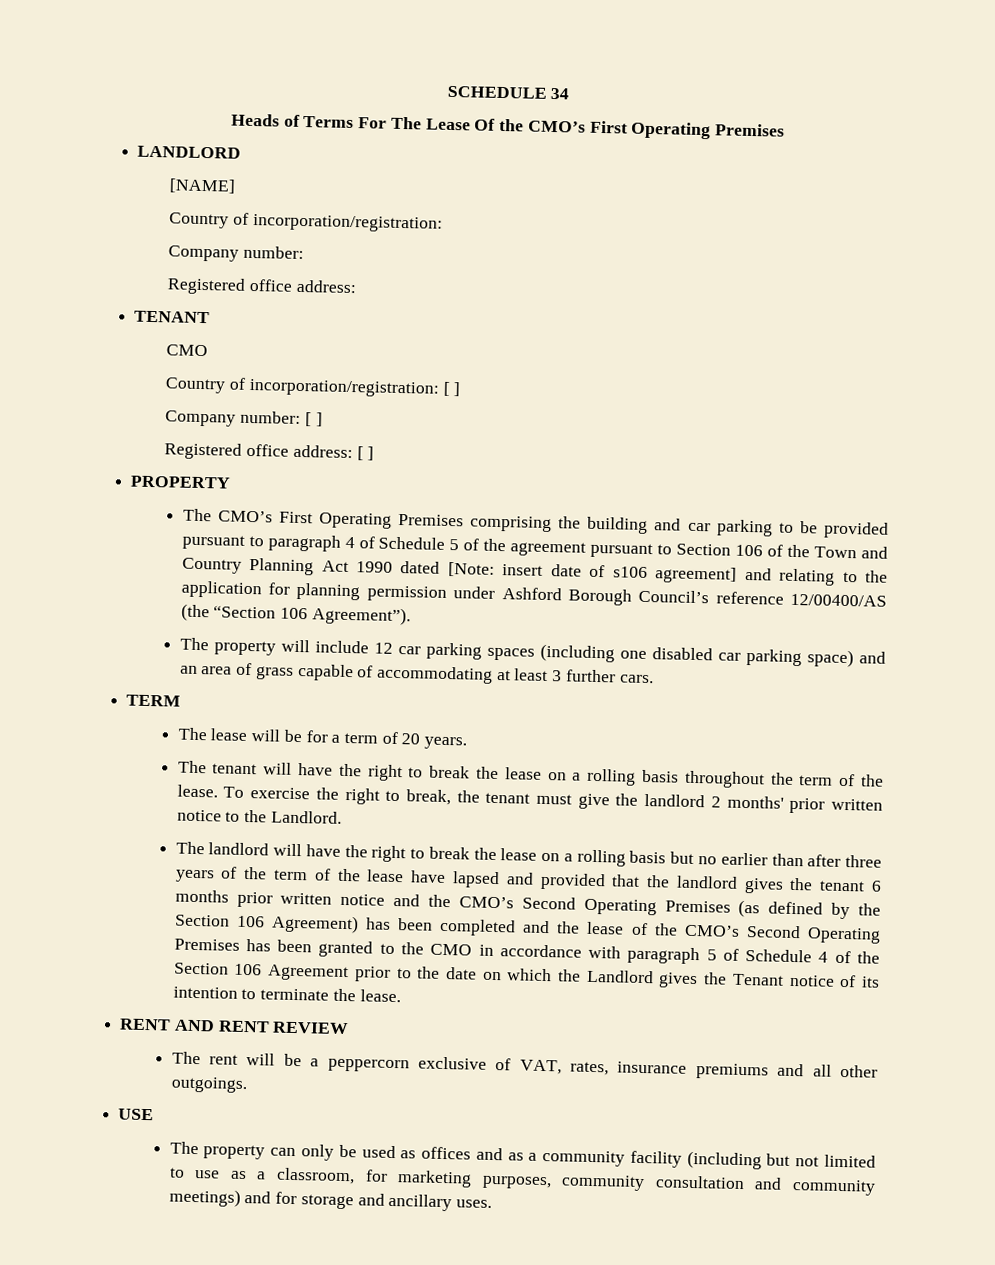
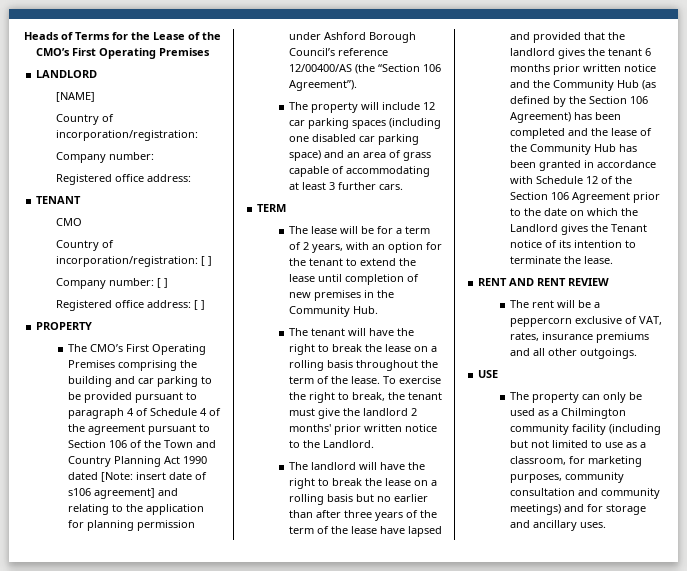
- SCHEDULE 34
- Heads of Terms For The Lease Of the CMO’s First Operating Premises
+ Heads of Terms for the Lease of the CMO’s First Operating Premises
- The CMO’s First Operating Premises comprising the building and car parking to be provided pursuant to paragraph 4 of Schedule 5 of the agreement pursuant to Section 106 of the Town and Country Planning Act 1990 dated [Note: insert date of s106 agreement] and relating to the application for planning permission under Ashford Borough Council’s reference 12/00400/AS (the “Section 106 Agreement”).
+ The CMO’s First Operating Premises comprising the building and car parking to be provided pursuant to paragraph 4 of Schedule 4 of the agreement pursuant to Section 106 of the Town and Country Planning Act 1990 dated [Note: insert date of s106 agreement] and relating to the application for planning permission under Ashford Borough Council’s reference 12/00400/AS (the “Section 106 Agreement”).
- The lease will be for a term of 20 years.
+ The lease will be for a term of 2 years, with an option for the tenant to extend the lease until completion of new premises in the Community Hub.
- The landlord will have the right to break the lease on a rolling basis but no earlier than after three years of the term of the lease have lapsed and provided that the landlord gives the tenant 6 months prior written notice and the CMO’s Second Operating Premises (as defined by the Section 106 Agreement) has been completed and the lease of the CMO’s Second Operating Premises has been granted to the CMO in accordance with paragraph 5 of Schedule 4 of the Section 106 Agreement prior to the date on which the Landlord gives the Tenant notice of its intention to terminate the lease.
+ The landlord will have the right to break the lease on a rolling basis but no earlier than after three years of the term of the lease have lapsed and provided that the landlord gives the tenant 6 months prior written notice and the Community Hub (as defined by the Section 106 Agreement) has been completed and the lease of the Community Hub has been granted in accordance with Schedule 12 of the Section 106 Agreement prior to the date on which the Landlord gives the Tenant notice of its intention to terminate the lease.
- The property can only be used as offices and as a community facility (including but not limited to use as a classroom, for marketing purposes, community consultation and community meetings) and for storage and ancillary uses.
+ The property can only be used as a Chilmington community facility (including but not limited to use as a classroom, for marketing purposes, community consultation and community meetings) and for storage and ancillary uses.

